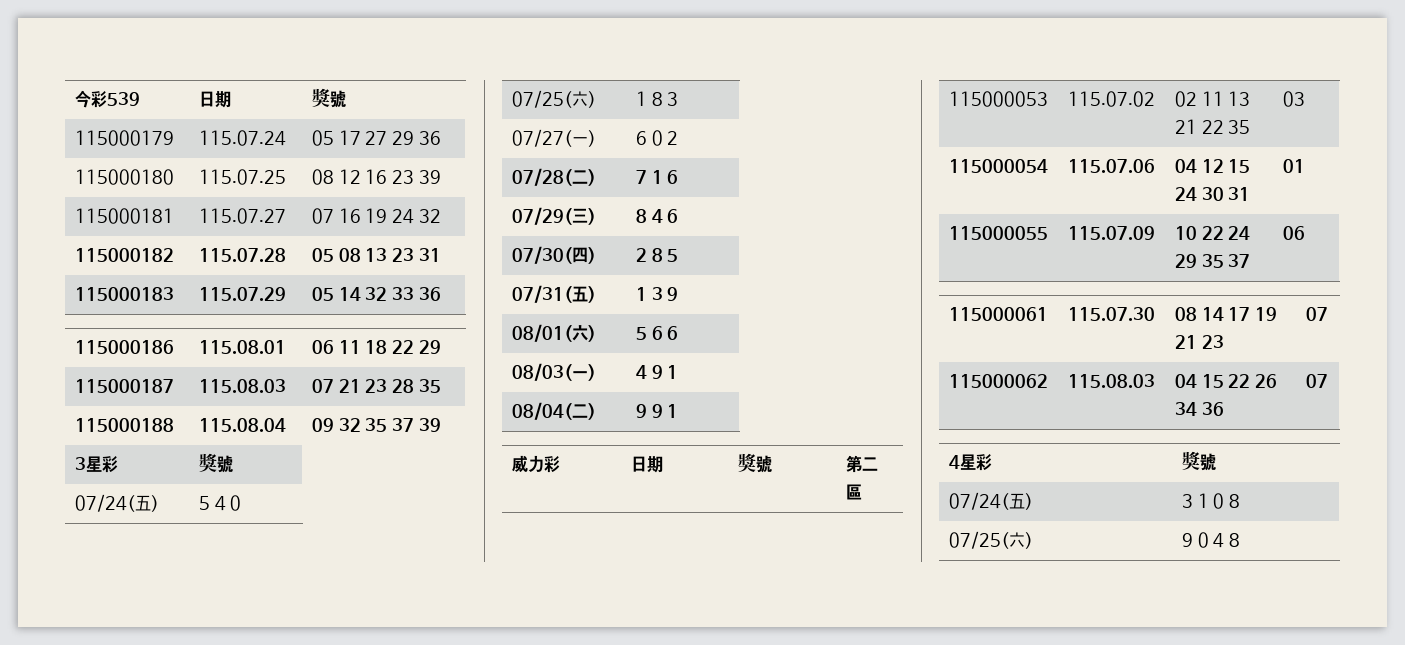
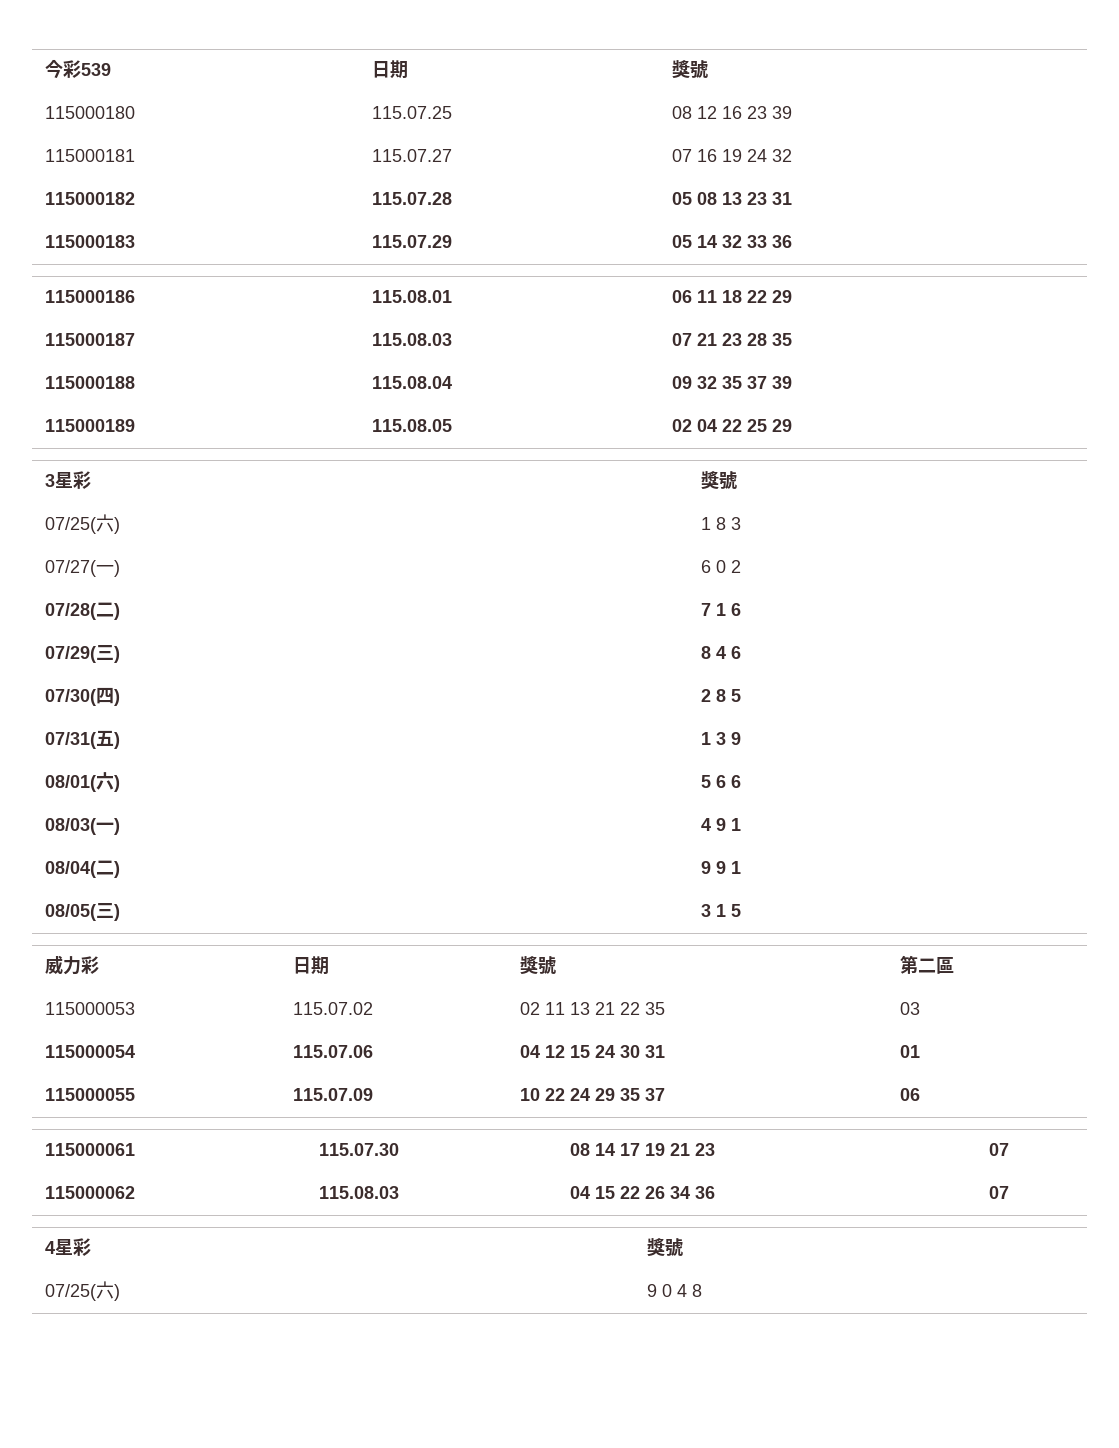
- 115000179 | 115.07.24 | 05 17 27 29 36
+ 115000189 | 115.08.05 | 02 04 22 25 29
  3星彩 | 獎號
- 07/24(五) | 5 4 0
+ 08/05(三) | 3 1 5
- 07/24(五) | 3 1 0 8

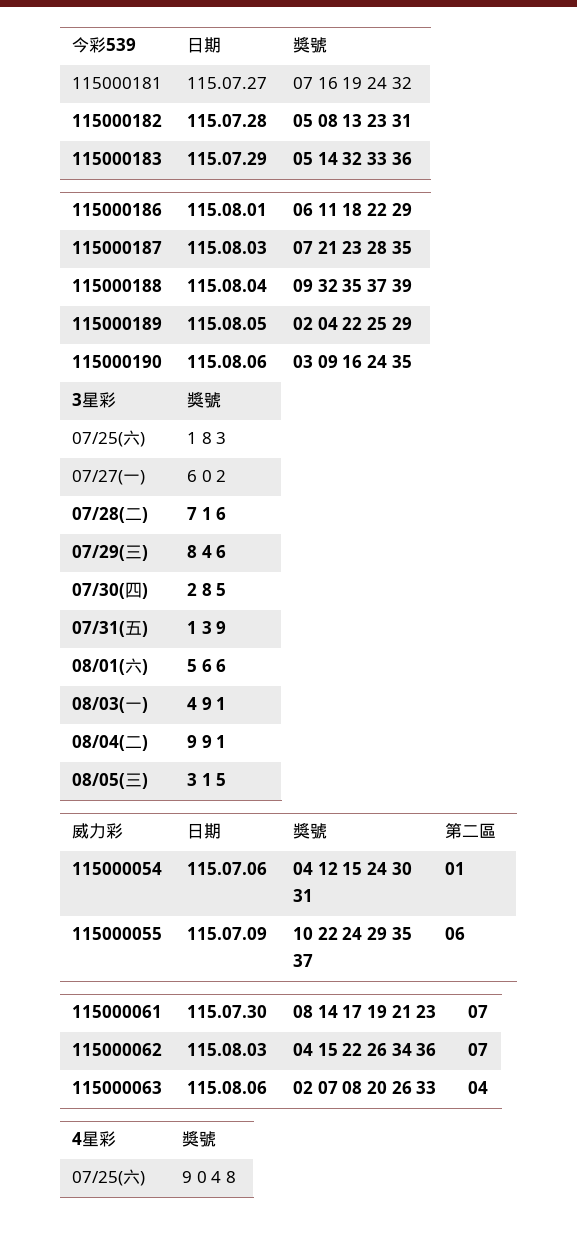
- 115000180 | 115.07.25 | 08 12 16 23 39
+ 115000190 | 115.08.06 | 03 09 16 24 35
- 115000053 | 115.07.02 | 02 11 13 21 22 35 | 03
+ 115000063 | 115.08.06 | 02 07 08 20 26 33 | 04

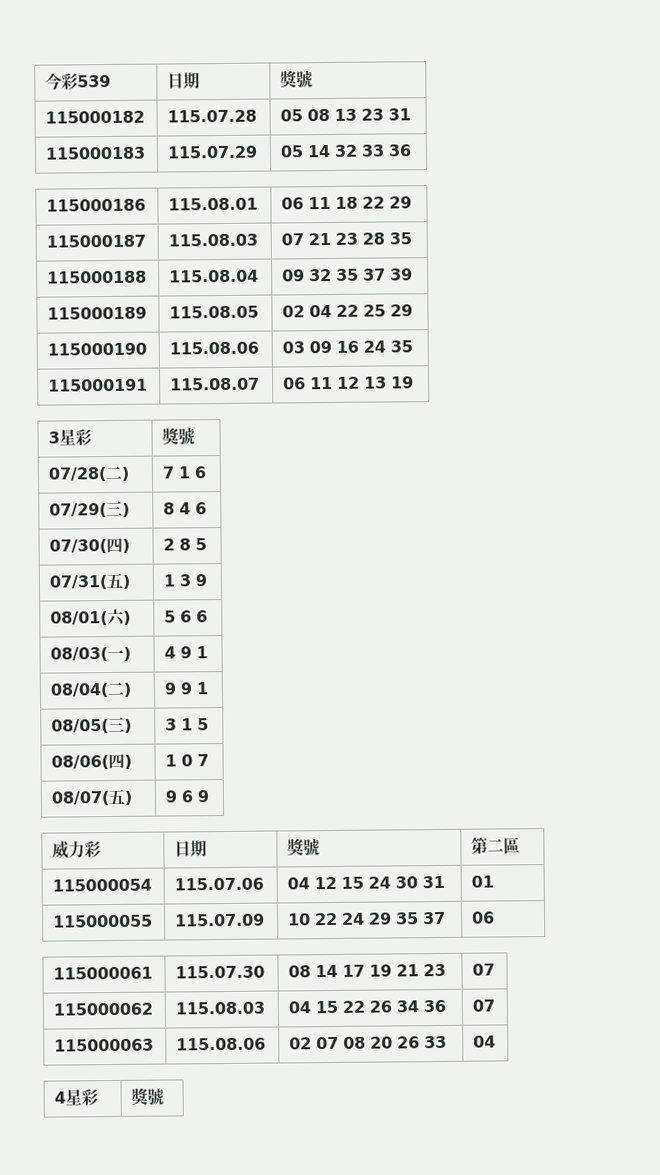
- 115000181 | 115.07.27 | 07 16 19 24 32
+ 115000191 | 115.08.07 | 06 11 12 13 19
  3星彩 | 獎號
- 07/25(六) | 1 8 3
- 07/27(一) | 6 0 2
+ 08/06(四) | 1 0 7
+ 08/07(五) | 9 6 9
- 07/25(六) | 9 0 4 8

